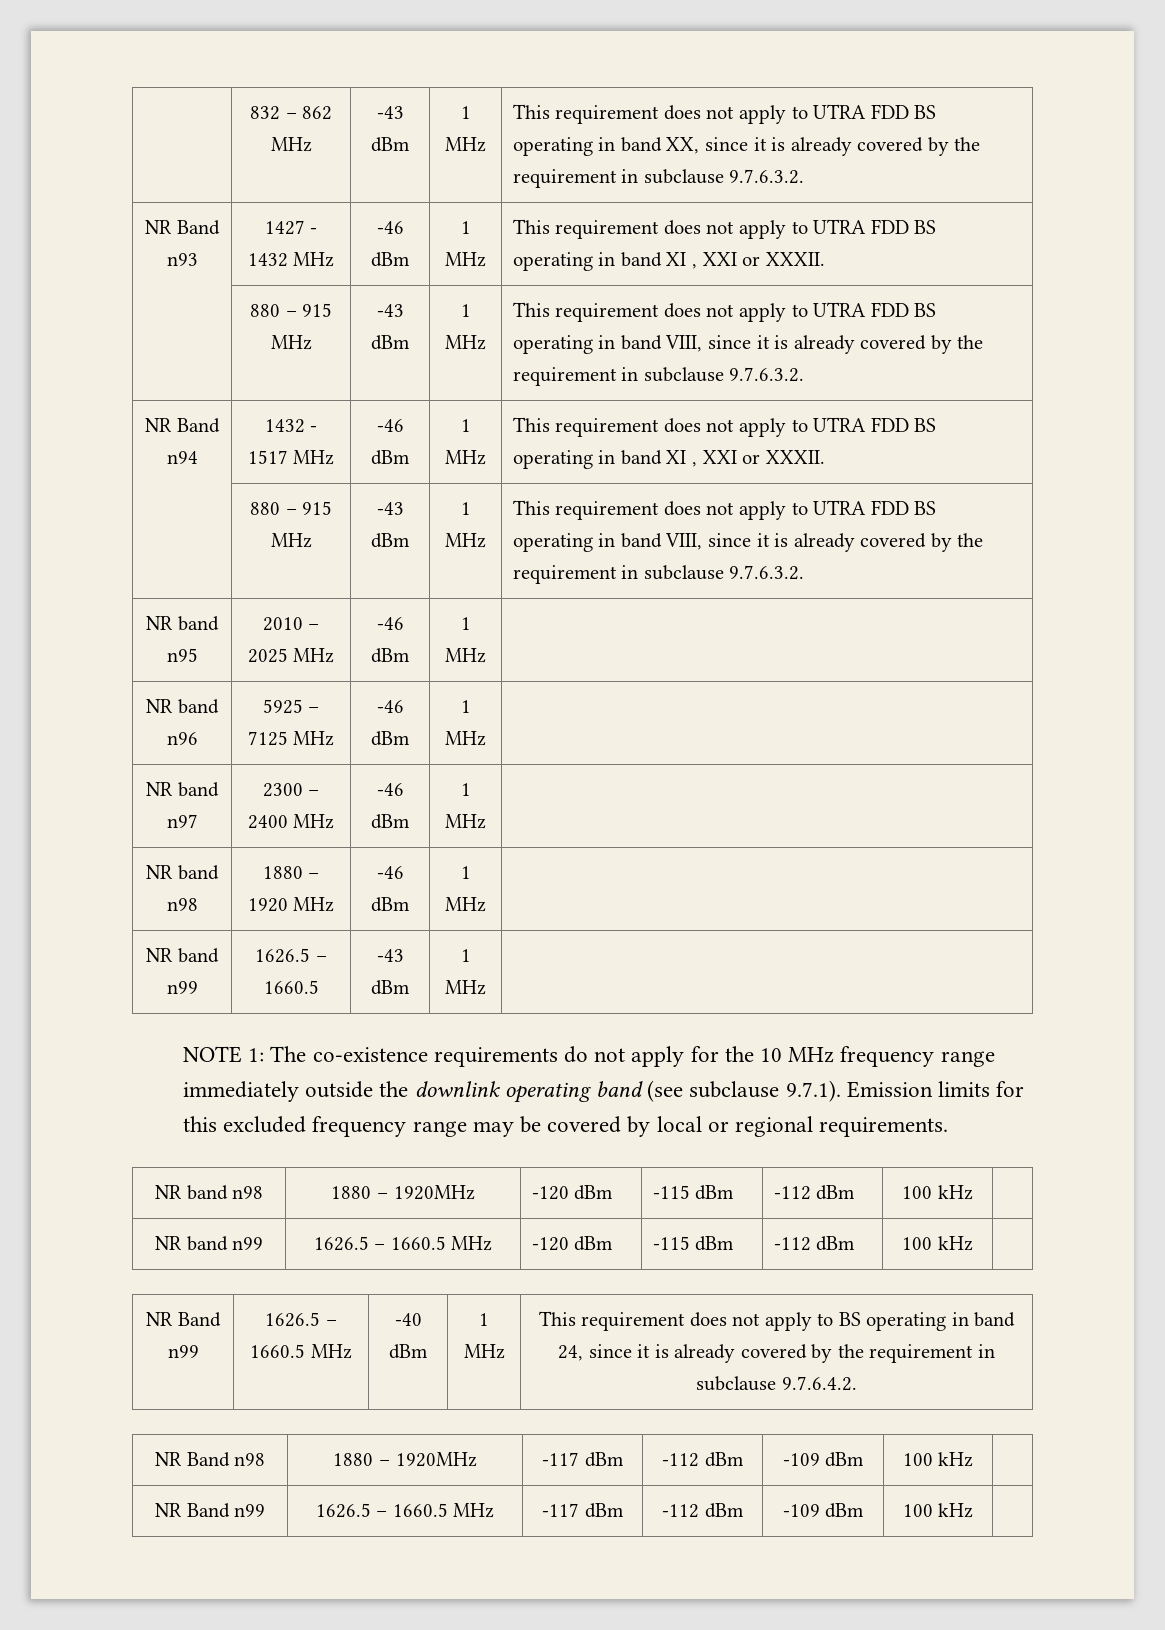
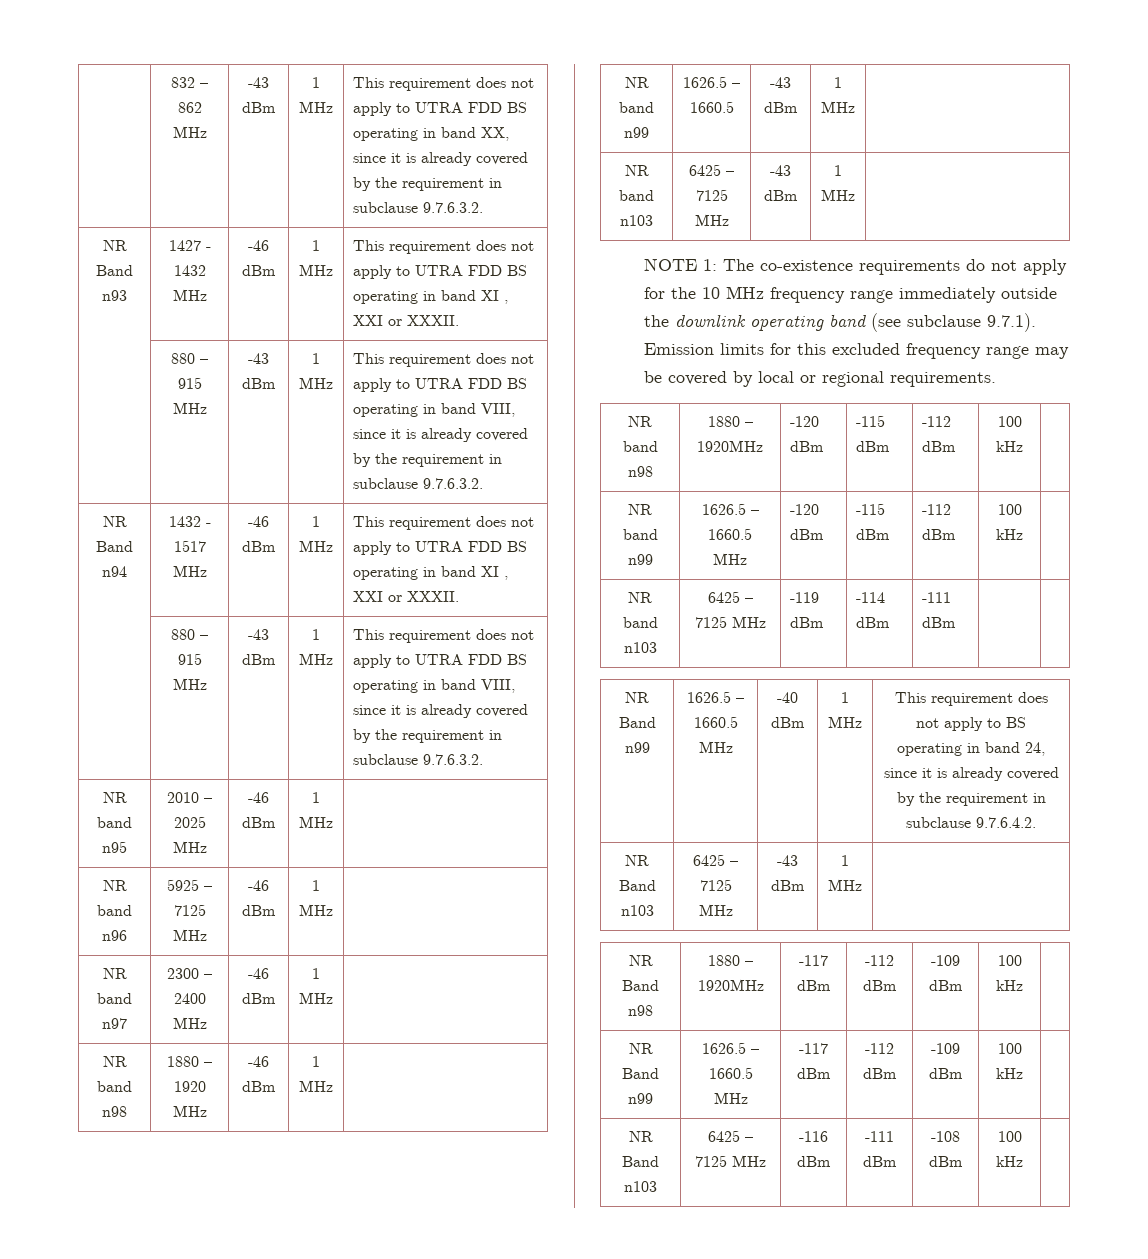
+ NR band n103 | 6425 – 7125 MHz | -43 dBm | 1 MHz |
+ NR band n103 | 6425 – 7125 MHz | -119 dBm | -114 dBm | -111 dBm | |
+ NR Band n103 | 6425 – 7125 MHz | -43 dBm | 1 MHz |
+ NR Band n103 | 6425 – 7125 MHz | -116 dBm | -111 dBm | -108 dBm | 100 kHz |

